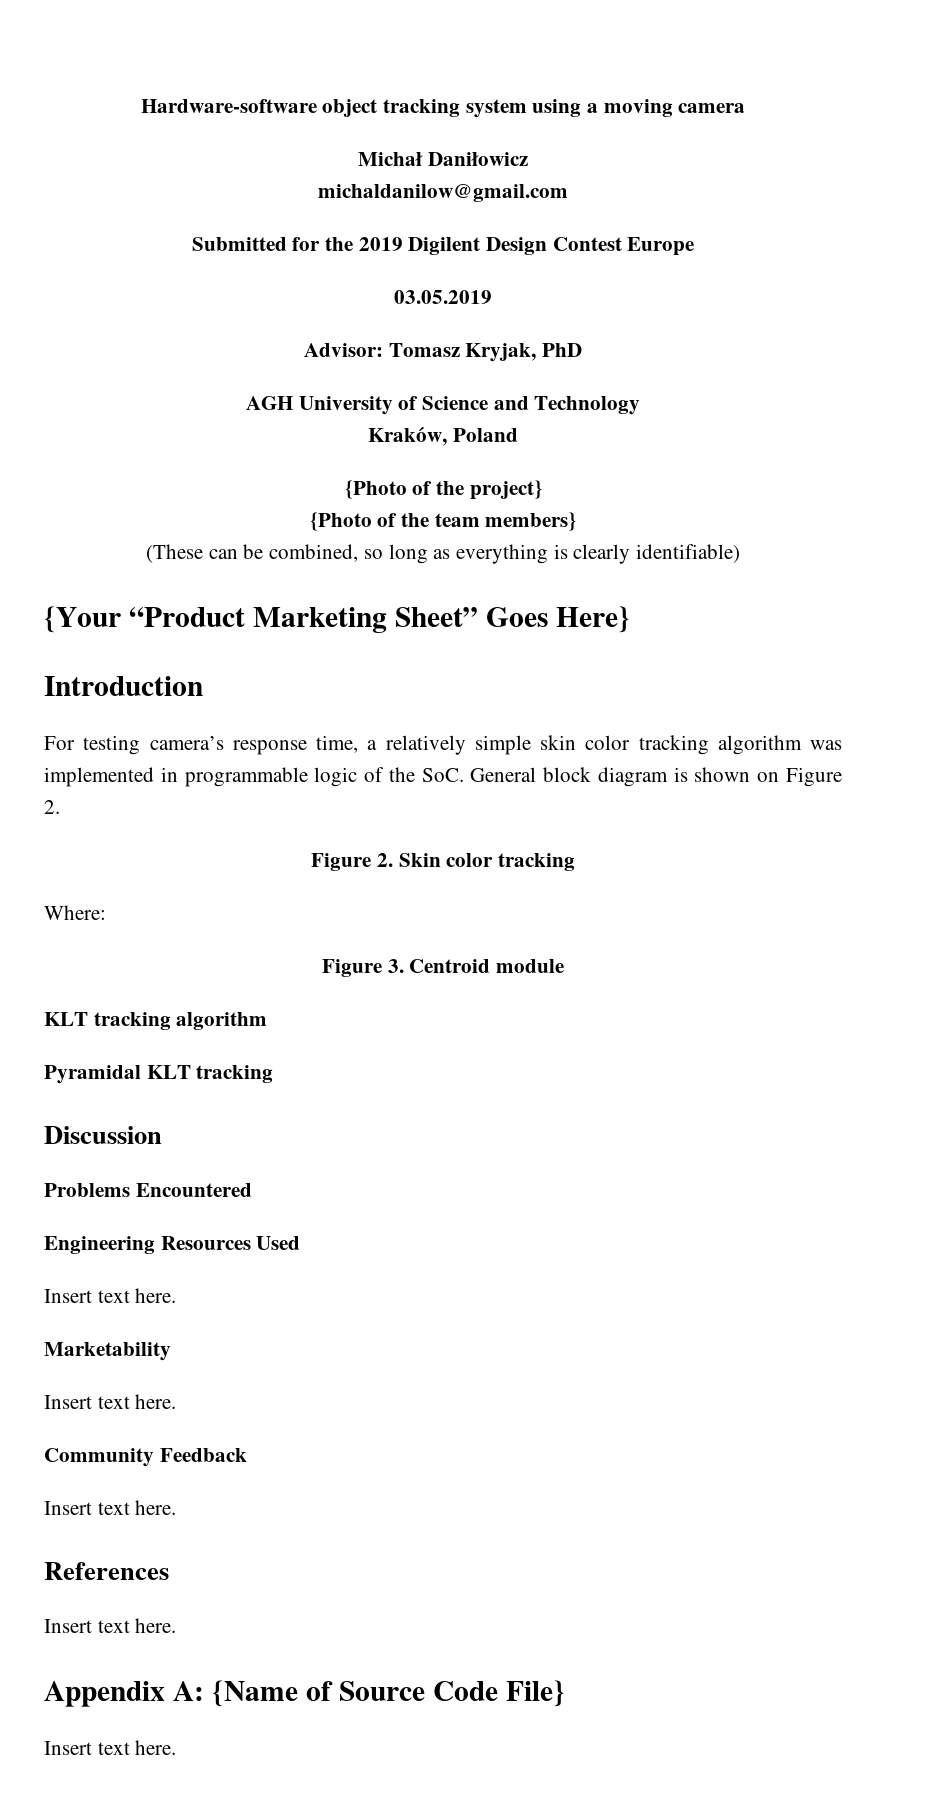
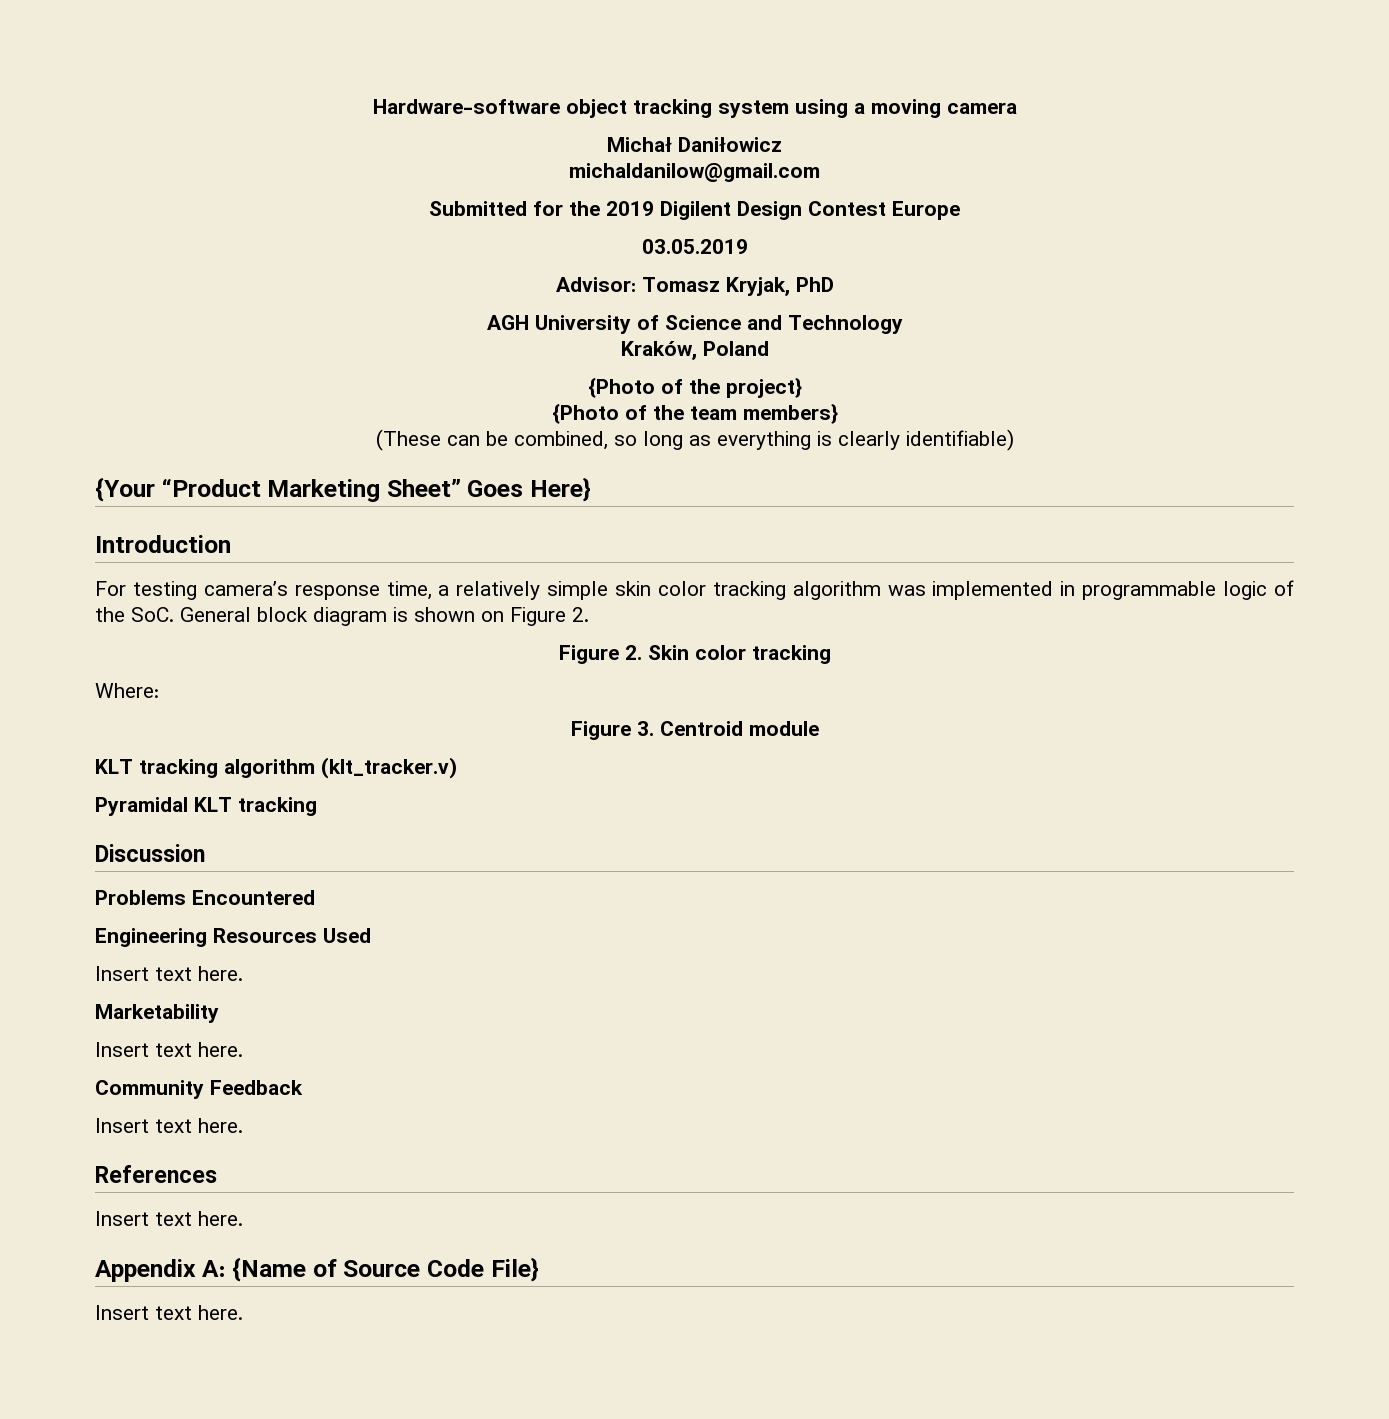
- KLT tracking algorithm
+ KLT tracking algorithm (klt_tracker.v)

